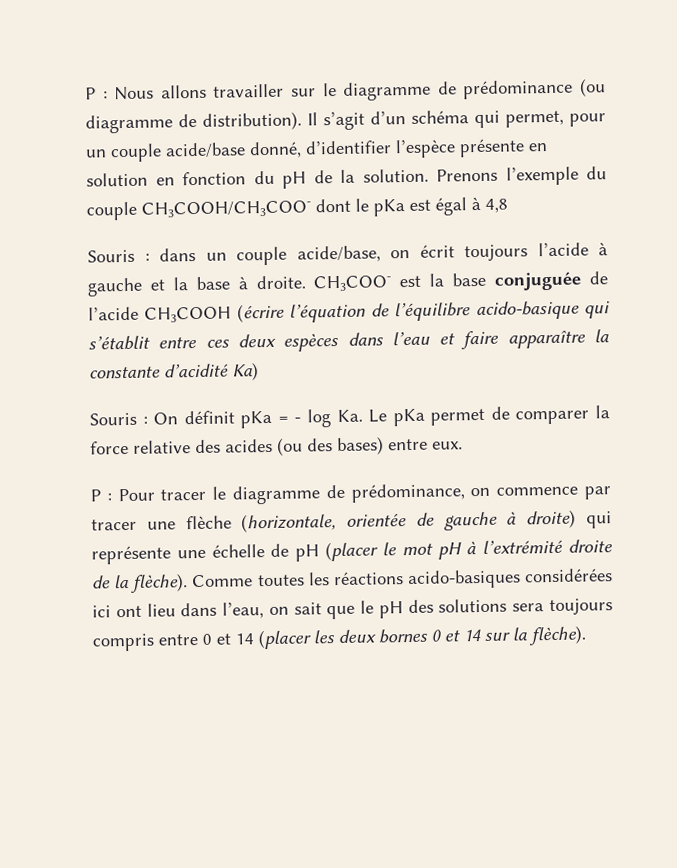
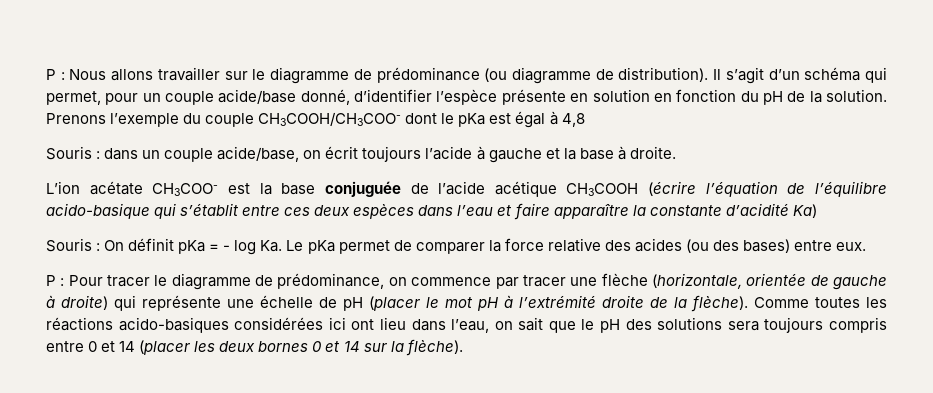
- Souris : dans un couple acide/base, on écrit toujours l’acide à gauche et la base à droite. CH3COO- est la base conjuguée de l’acide CH3COOH (écrire l’équation de l’équilibre acido-basique qui s’établit entre ces deux espèces dans l’eau et faire apparaître la constante d’acidité Ka)
+ Souris : dans un couple acide/base, on écrit toujours l’acide à gauche et la base à droite.
+ L’ion acétate CH3COO- est la base conjuguée de l’acide acétique CH3COOH (écrire l’équation de l’équilibre acido-basique qui s’établit entre ces deux espèces dans l’eau et faire apparaître la constante d’acidité Ka)

